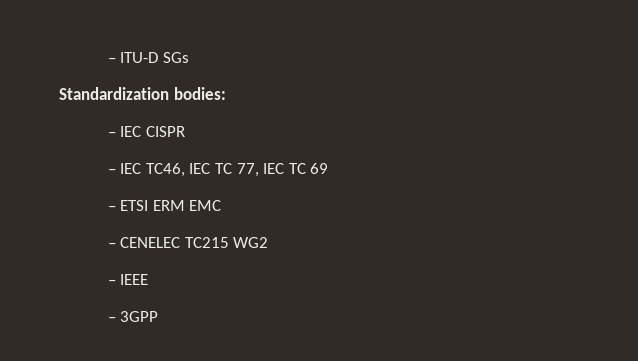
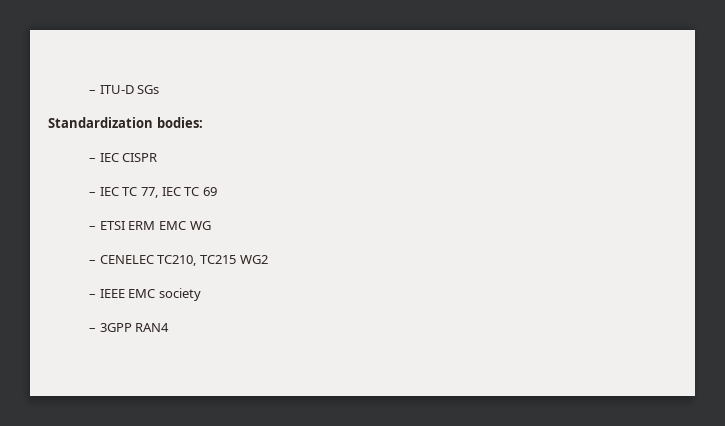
- – IEC TC46, IEC TC 77, IEC TC 69
+ – IEC TC 77, IEC TC 69
- – ETSI ERM EMC
+ – ETSI ERM EMC WG
- – CENELEC TC215 WG2
+ – CENELEC TC210, TC215 WG2
- – IEEE
+ – IEEE EMC society
- – 3GPP
+ – 3GPP RAN4

